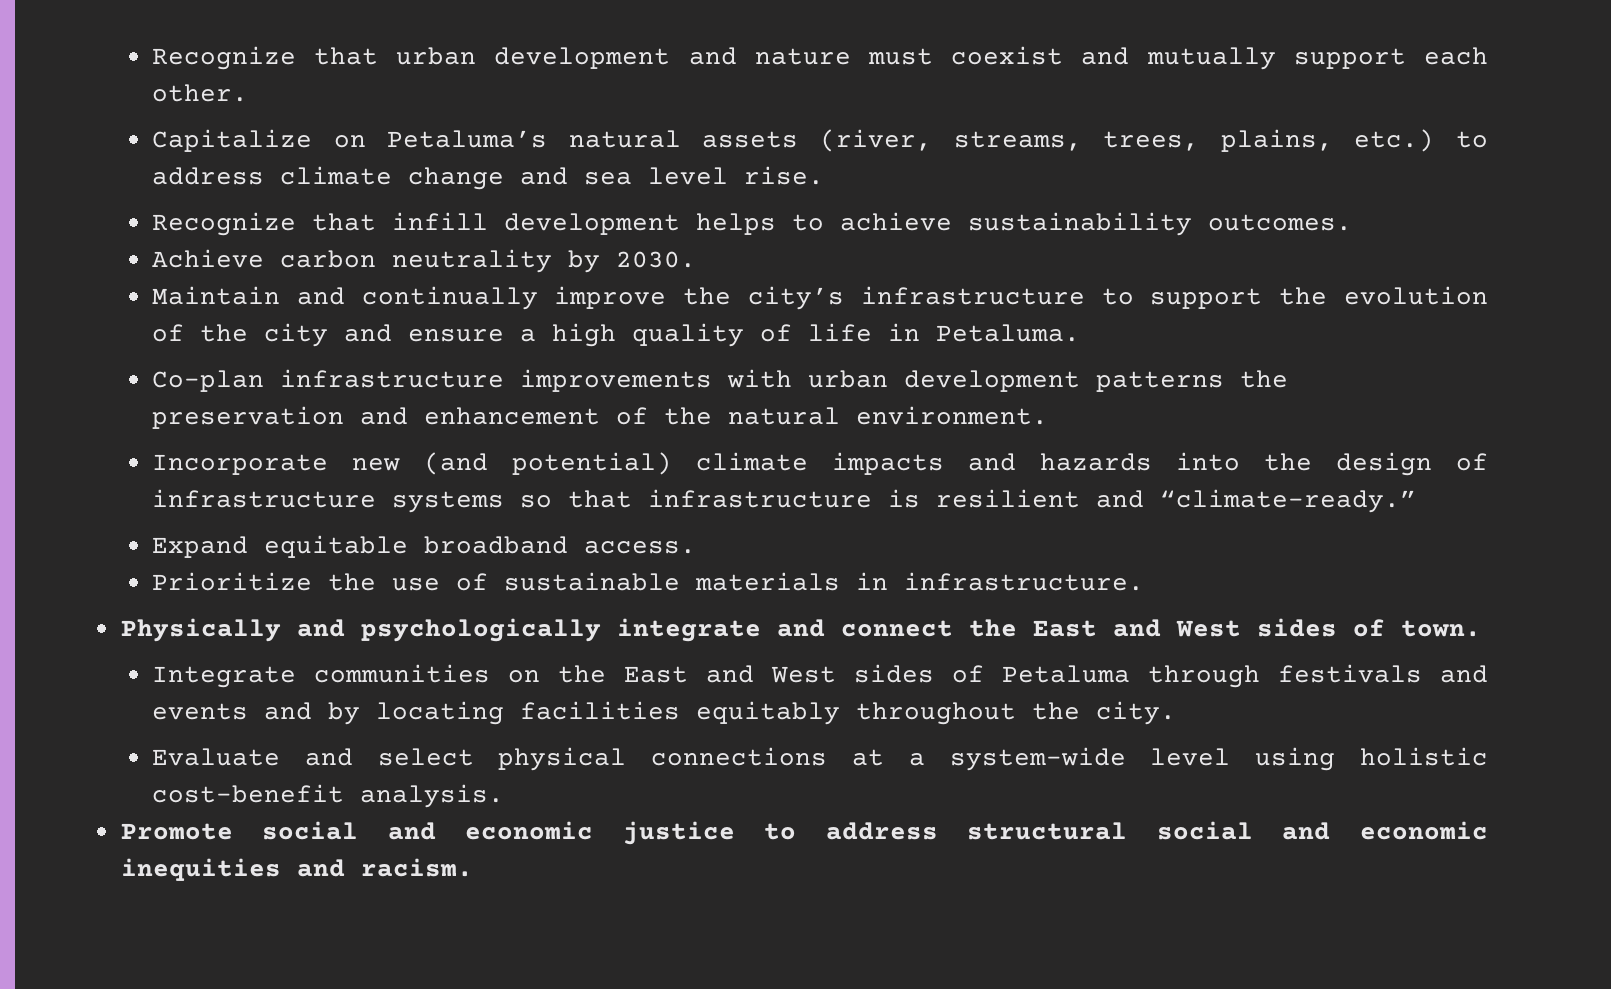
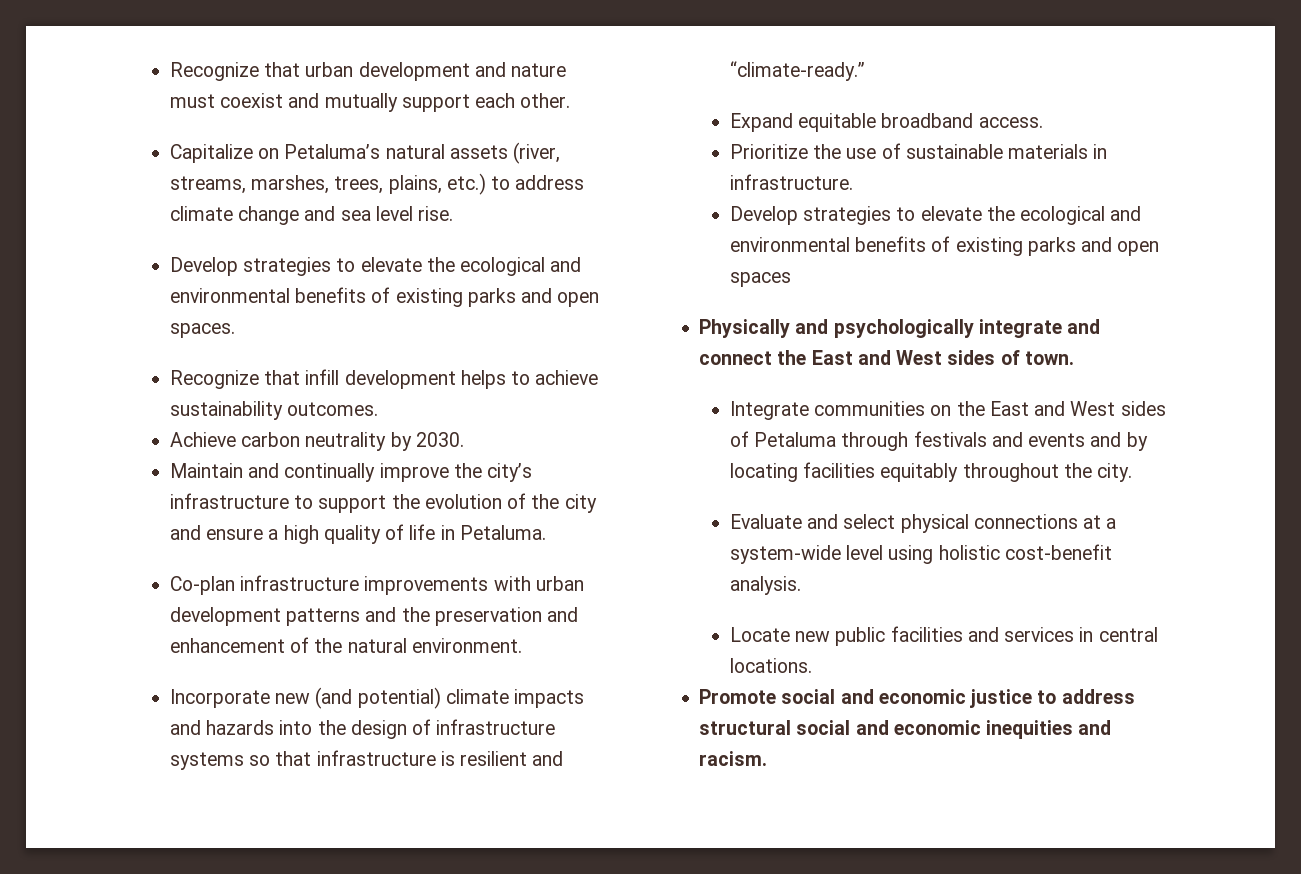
- Capitalize on Petaluma’s natural assets (river, streams, trees, plains, etc.) to address climate change and sea level rise.
+ Capitalize on Petaluma’s natural assets (river, streams, marshes, trees, plains, etc.) to address climate change and sea level rise.
+ Develop strategies to elevate the ecological and environmental benefits of existing parks and open spaces.
- Co-plan infrastructure improvements with urban development patterns the preservation and enhancement of the natural environment.
+ Co-plan infrastructure improvements with urban development patterns and the preservation and enhancement of the natural environment.
+ Develop strategies to elevate the ecological and environmental benefits of existing parks and open spaces
+ Locate new public facilities and services in central locations.

